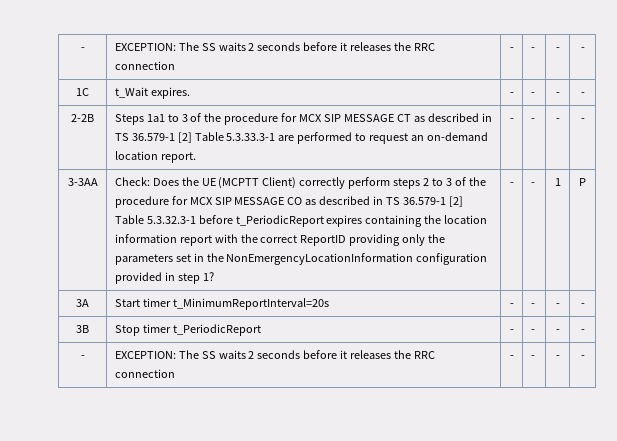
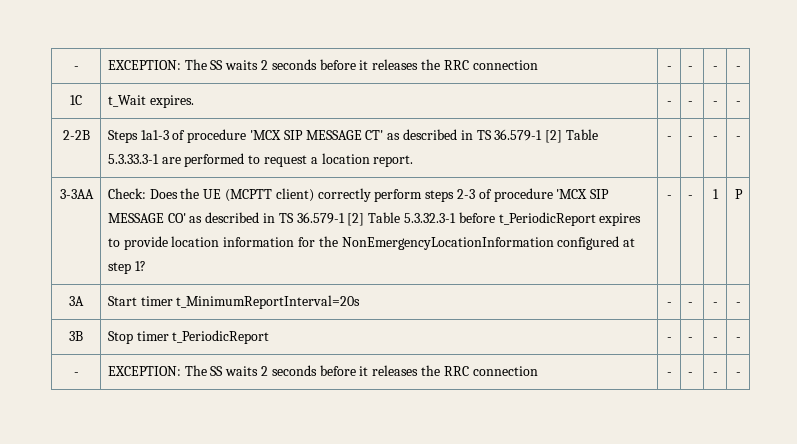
- 2-2B | Steps 1a1 to 3 of the procedure for MCX SIP MESSAGE CT as described in TS 36.579-1 [2] Table 5.3.33.3-1 are performed to request an on-demand location report. | - | - | - | -
+ 2-2B | Steps 1a1-3 of procedure 'MCX SIP MESSAGE CT' as described in TS 36.579-1 [2] Table 5.3.33.3-1 are performed to request a location report. | - | - | - | -
- Check: Does the UE (MCPTT Client) correctly perform steps 2 to 3 of the procedure for MCX SIP MESSAGE CO as described in TS 36.579-1 [2] Table 5.3.32.3-1 before t_PeriodicReport expires containing the location information report with the correct ReportID providing only the parameters set in the NonEmergencyLocationInformation configuration provided in step 1?
+ Check: Does the UE (MCPTT client) correctly perform steps 2-3 of procedure 'MCX SIP MESSAGE CO' as described in TS 36.579-1 [2] Table 5.3.32.3-1 before t_PeriodicReport expires to provide location information for the NonEmergencyLocationInformation configured at step 1?

